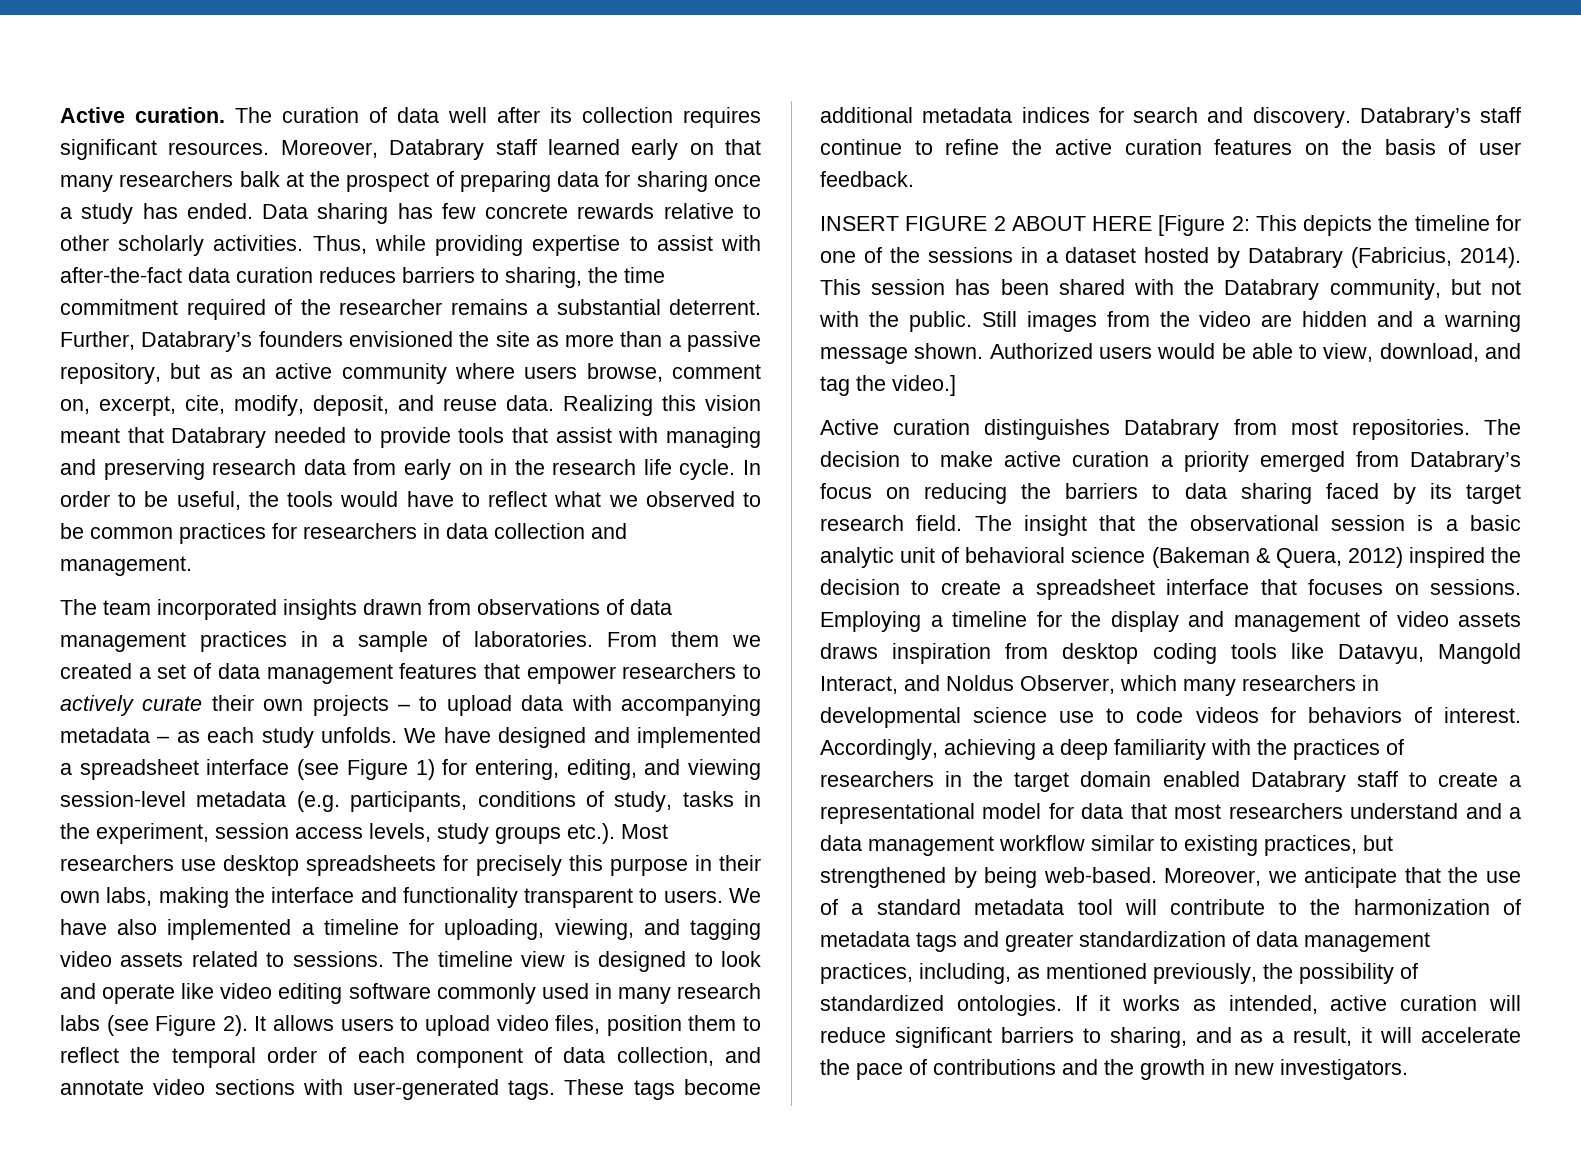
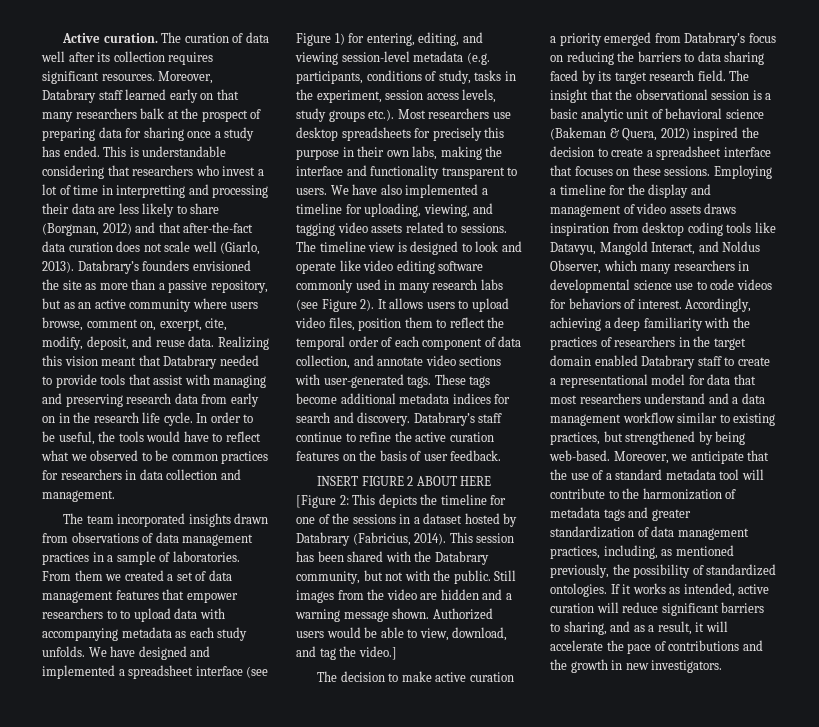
- Data sharing has few concrete rewards relative to other scholarly activities. Thus, while providing expertise to assist with after-the-fact data curation reduces barriers to sharing, the time commitment required of the researcher remains a substantial deterrent. Further, Databrary’s founders envisioned the site as more than a passive repository, but as an active community where users browse, comment on, excerpt, cite, modify, deposit, and reuse data.
+ This is understandable considering that researchers who invest a lot of time in interpretting and processing their data are less likely to share (Borgman, 2012) and that after-the-fact data curation does not scale well (Giarlo, 2013). Databrary’s founders envisioned the site as more than a passive repository, but as an active community where users browse, comment on, excerpt, cite, modify, deposit, and reuse data.
- From them we created a set of data management features that empower researchers to actively curate their own projects – to upload data with accompanying metadata – as each study unfolds.
+ From them we created a set of data management features that empower researchers to to upload data with accompanying metadata as each study unfolds.
- Active curation distinguishes Databrary from most repositories.
- The insight that the observational session is a basic analytic unit of behavioral science (Bakeman & Quera, 2012) inspired the decision to create a spreadsheet interface that focuses on sessions.
+ The insight that the observational session is a basic analytic unit of behavioral science (Bakeman & Quera, 2012) inspired the decision to create a spreadsheet interface that focuses on these sessions.

